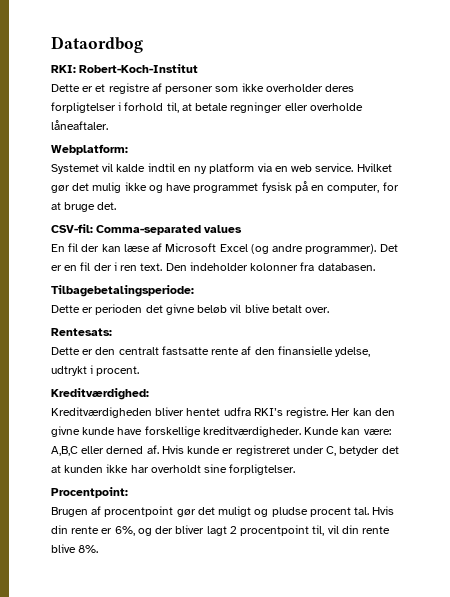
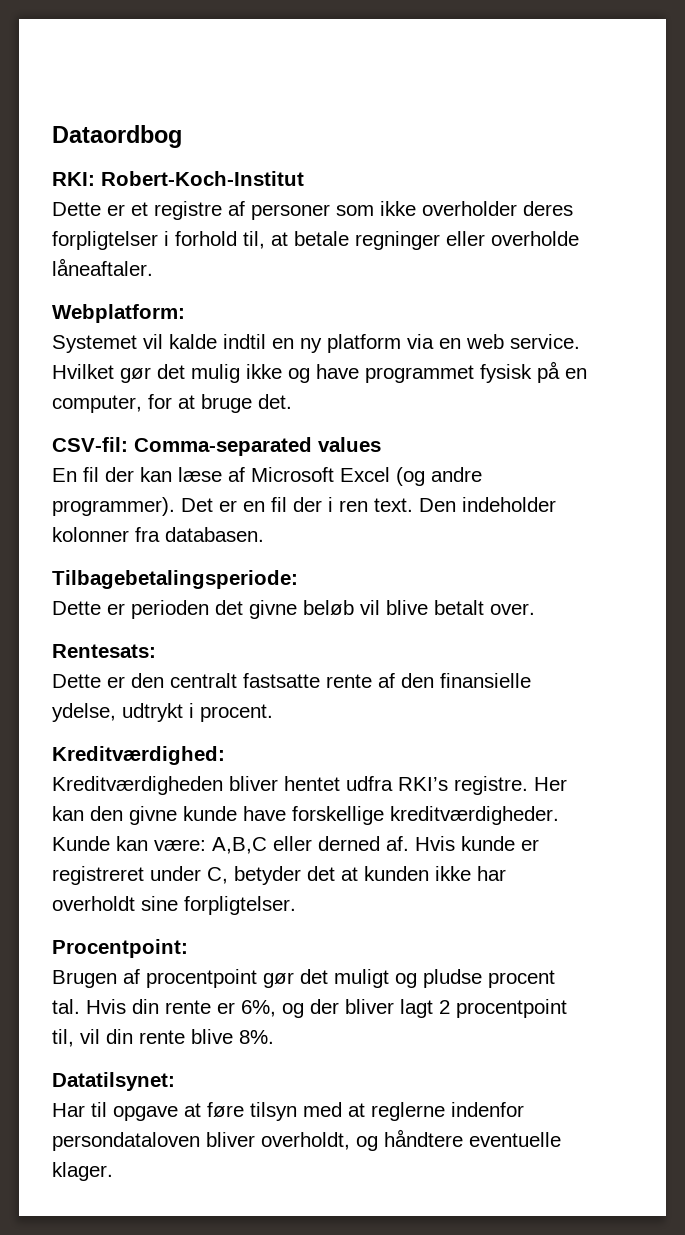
+ Datatilsynet:
+ Har til opgave at føre tilsyn med at reglerne indenfor persondataloven bliver overholdt, og håndtere eventuelle klager.

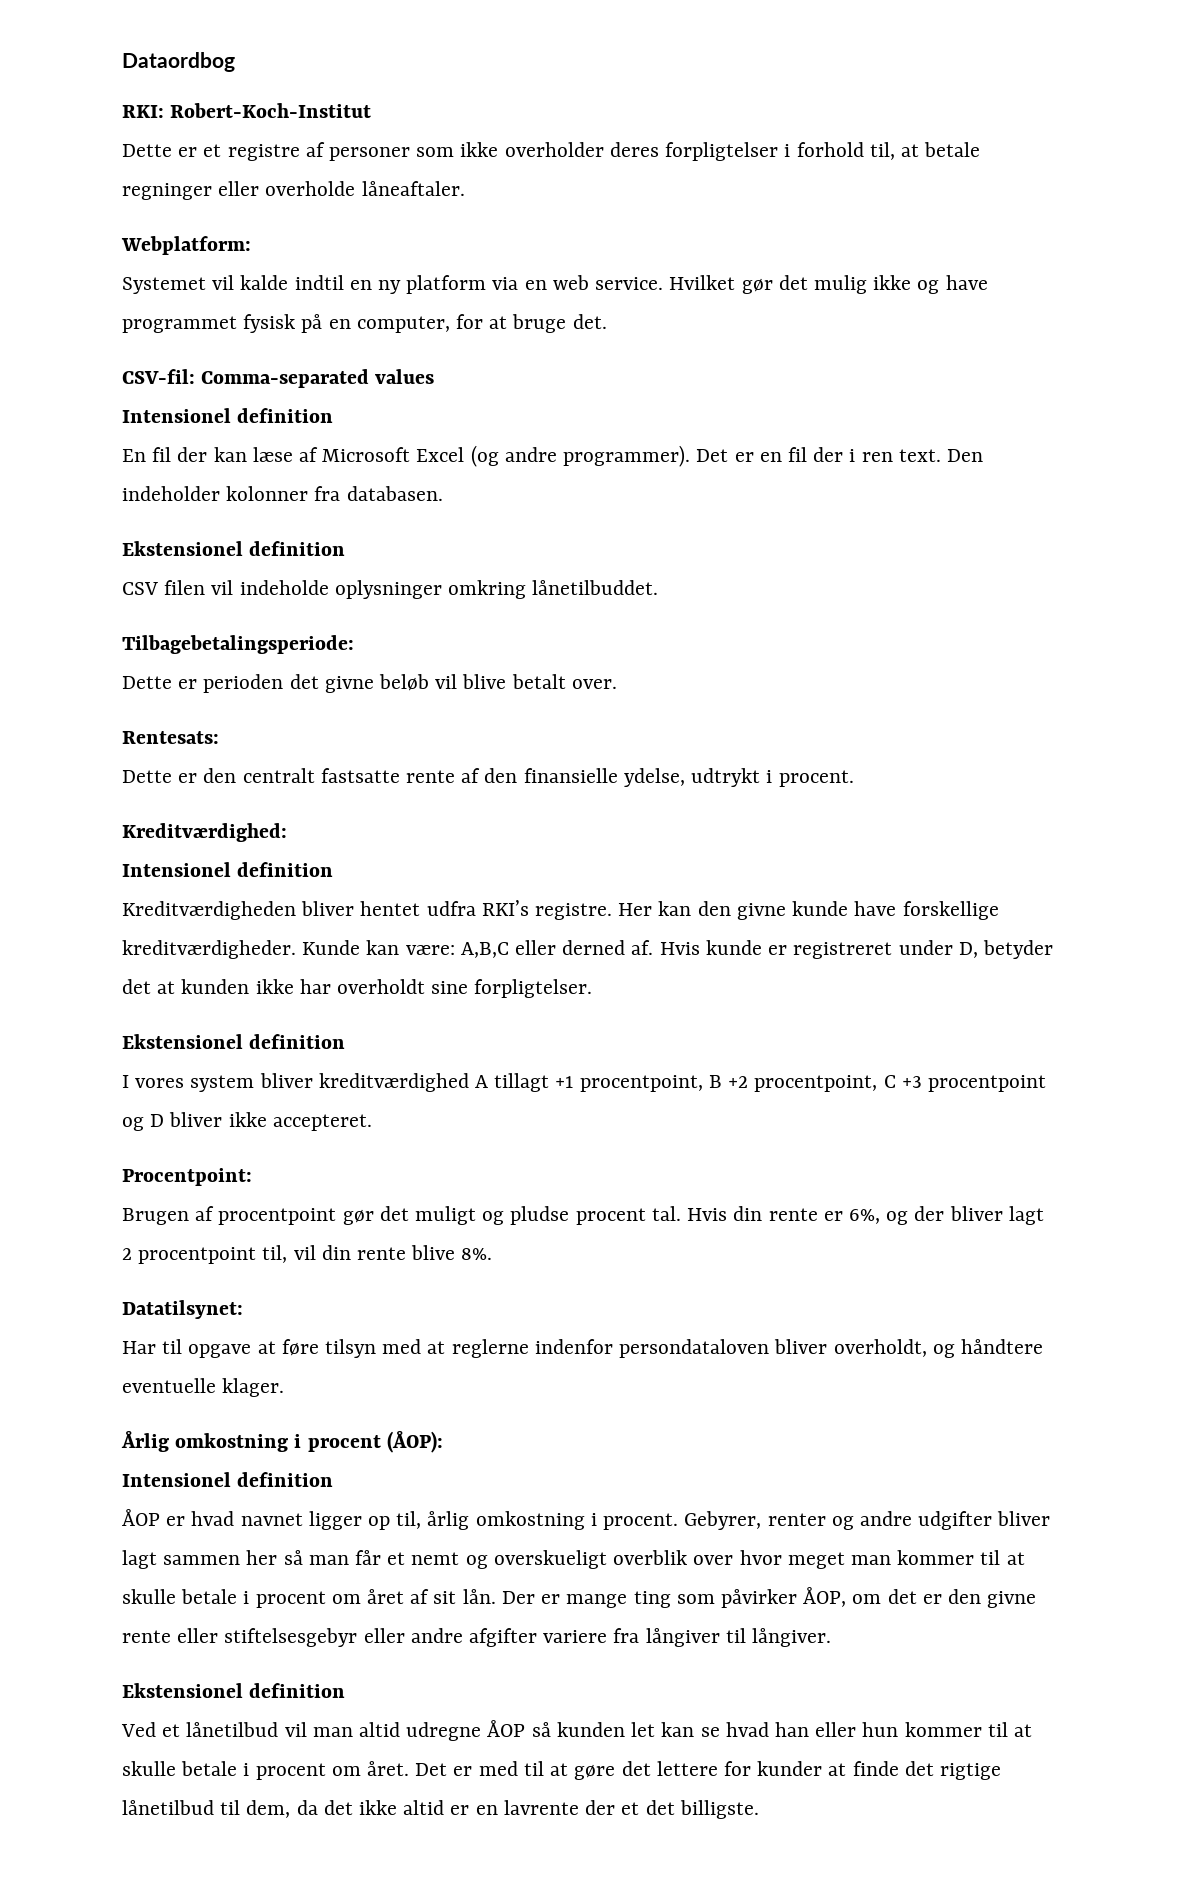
  CSV-fil: Comma-separated values
+ Intensionel definition
  Den indeholder kolonner fra databasen.
+ Ekstensionel definition
+ CSV filen vil indeholde oplysninger omkring lånetilbuddet.
  Kreditværdighed:
+ Intensionel definition
- Hvis kunde er registreret under C, betyder det at kunden ikke har overholdt sine forpligtelser.
+ Hvis kunde er registreret under D, betyder det at kunden ikke har overholdt sine forpligtelser.
+ Ekstensionel definition
+ I vores system bliver kreditværdighed A tillagt +1 procentpoint, B +2 procentpoint, C +3 procentpoint og D bliver ikke accepteret.
+ Årlig omkostning i procent (ÅOP):
+ Intensionel definition
+ ÅOP er hvad navnet ligger op til, årlig omkostning i procent. Gebyrer, renter og andre udgifter bliver lagt sammen her så man får et nemt og overskueligt overblik over hvor meget man kommer til at skulle betale i procent om året af sit lån. Der er mange ting som påvirker ÅOP, om det er den givne rente eller stiftelsesgebyr eller andre afgifter variere fra långiver til långiver.
+ Ekstensionel definition
+ Ved et lånetilbud vil man altid udregne ÅOP så kunden let kan se hvad han eller hun kommer til at skulle betale i procent om året. Det er med til at gøre det lettere for kunder at finde det rigtige lånetilbud til dem, da det ikke altid er en lavrente der et det billigste.

